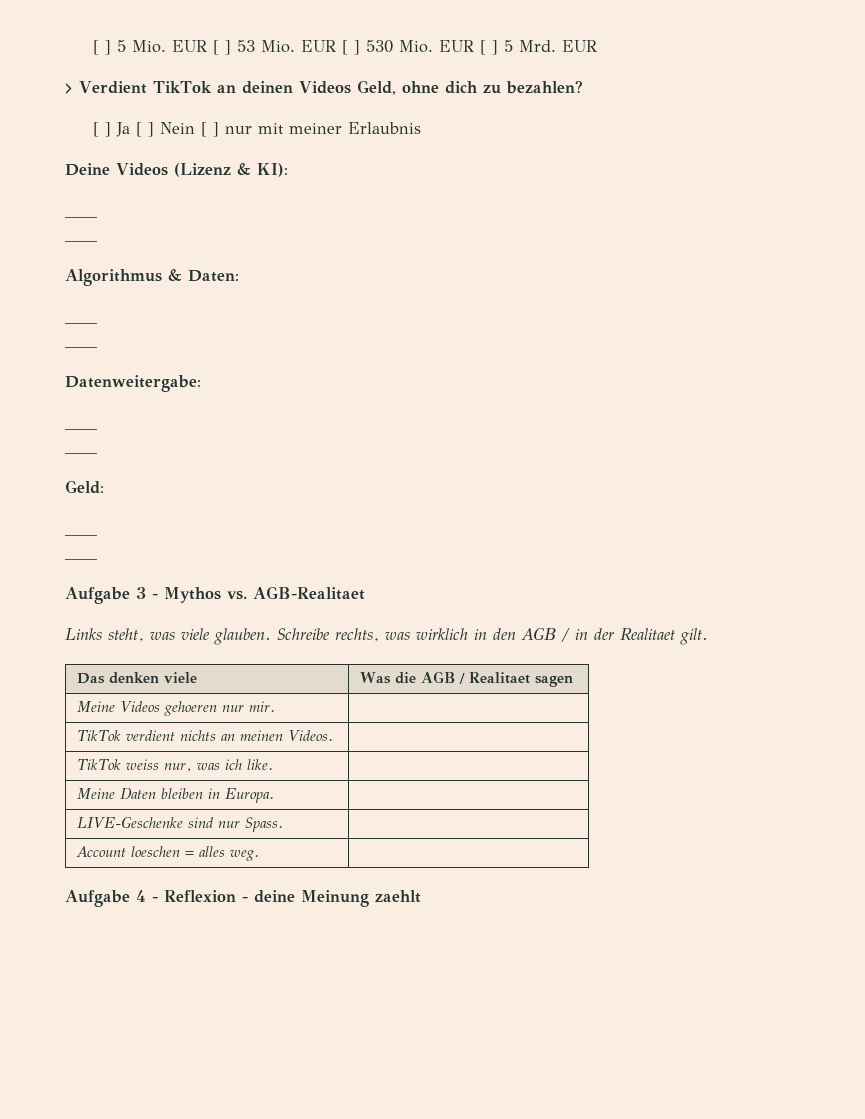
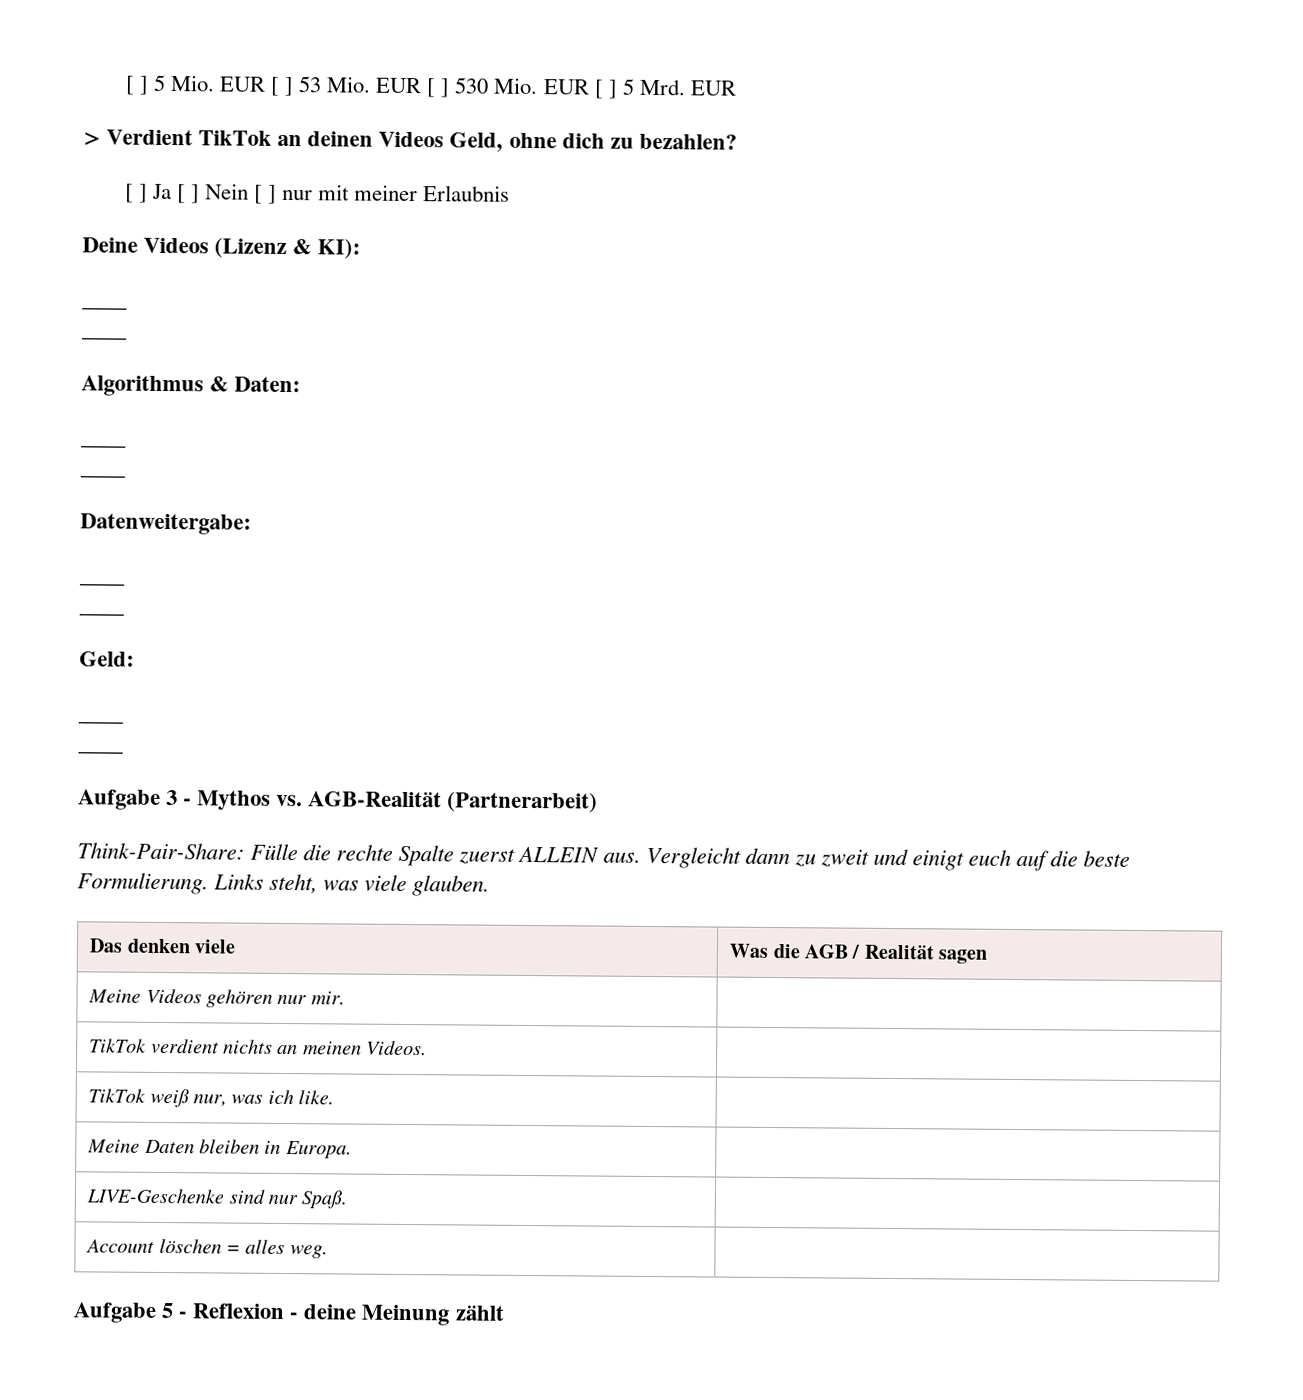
- Aufgabe 3 - Mythos vs. AGB-Realitaet
- Links steht, was viele glauben. Schreibe rechts, was wirklich in den AGB / in der Realitaet gilt.
+ Aufgabe 3 - Mythos vs. AGB-Realität (Partnerarbeit)
+ Think-Pair-Share: Fülle die rechte Spalte zuerst ALLEIN aus. Vergleicht dann zu zweit und einigt euch auf die beste Formulierung. Links steht, was viele glauben.
- Das denken viele | Was die AGB / Realitaet sagen
+ Das denken viele | Was die AGB / Realität sagen
- Meine Videos gehoeren nur mir. |
+ Meine Videos gehören nur mir. |
- TikTok weiss nur, was ich like. |
+ TikTok weiß nur, was ich like. |
- LIVE-Geschenke sind nur Spass. |
+ LIVE-Geschenke sind nur Spaß. |
- Account loeschen = alles weg. |
+ Account löschen = alles weg. |
- Aufgabe 4 - Reflexion - deine Meinung zaehlt
+ Aufgabe 5 - Reflexion - deine Meinung zählt

